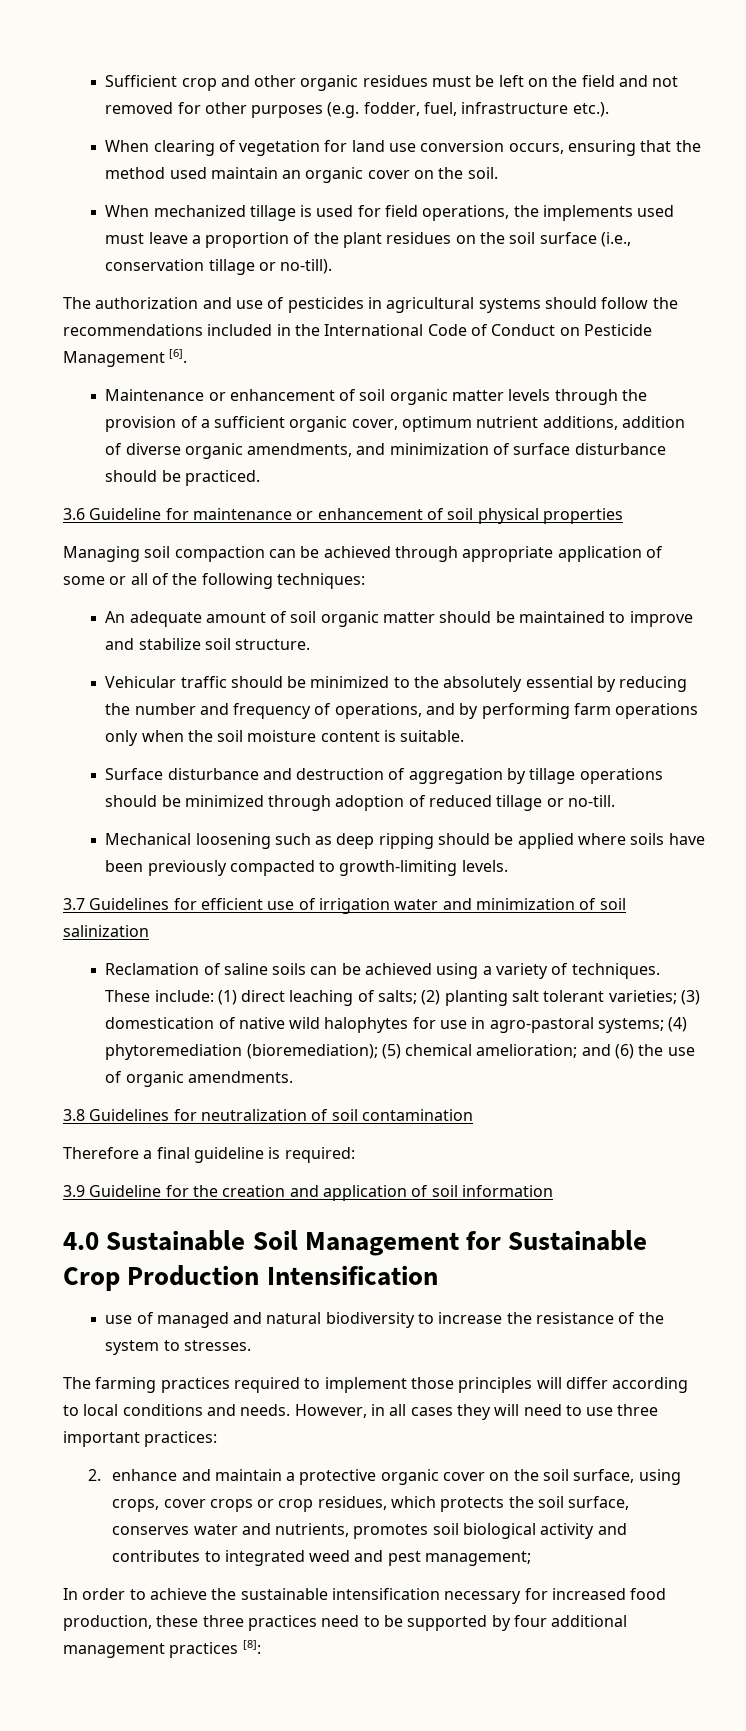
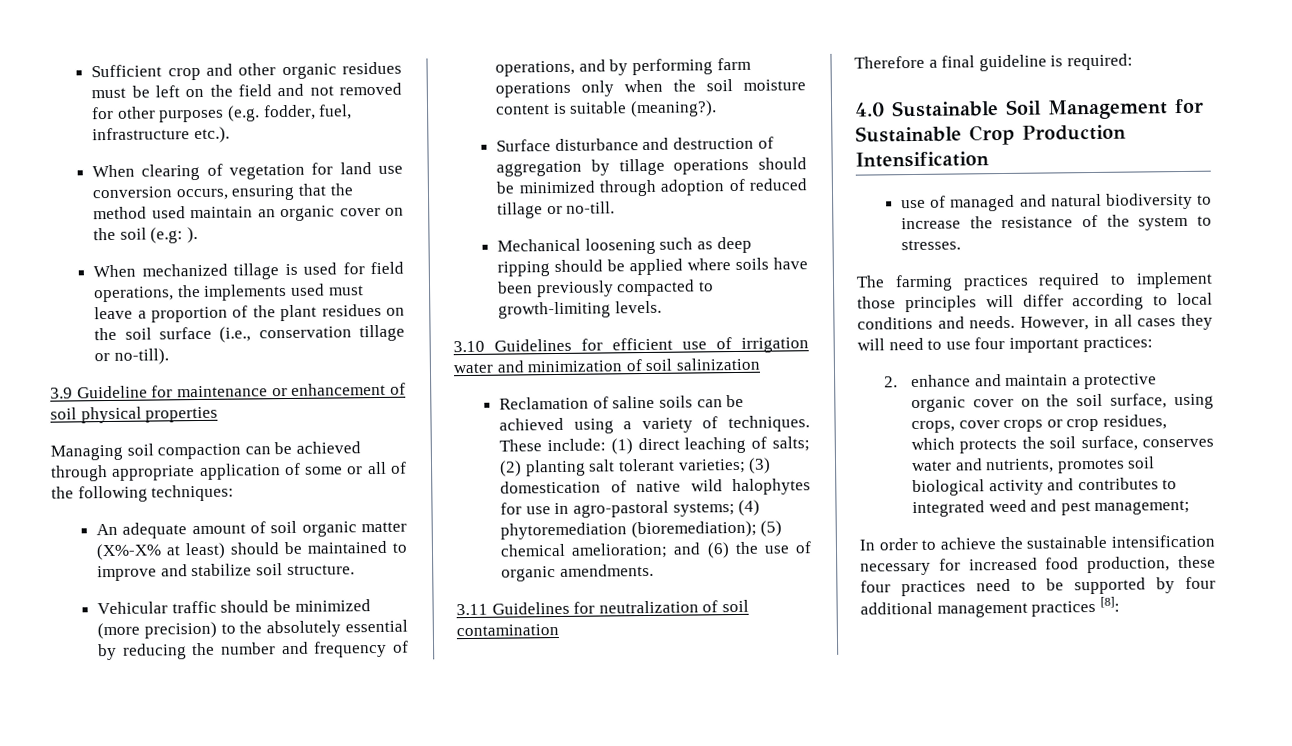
- When clearing of vegetation for land use conversion occurs, ensuring that the method used maintain an organic cover on the soil.
+ When clearing of vegetation for land use conversion occurs, ensuring that the method used maintain an organic cover on the soil (e.g: ).
- The authorization and use of pesticides in agricultural systems should follow the recommendations included in the International Code of Conduct on Pesticide Management [6].
- Maintenance or enhancement of soil organic matter levels through the provision of a sufficient organic cover, optimum nutrient additions, addition of diverse organic amendments, and minimization of surface disturbance should be practiced.
- 3.6 Guideline for maintenance or enhancement of soil physical properties
+ 3.9 Guideline for maintenance or enhancement of soil physical properties
- An adequate amount of soil organic matter should be maintained to improve and stabilize soil structure.
+ An adequate amount of soil organic matter (X%-X% at least) should be maintained to improve and stabilize soil structure.
- Vehicular traffic should be minimized to the absolutely essential by reducing the number and frequency of operations, and by performing farm operations only when the soil moisture content is suitable.
+ Vehicular traffic should be minimized (more precision) to the absolutely essential by reducing the number and frequency of operations, and by performing farm operations only when the soil moisture content is suitable (meaning?).
- 3.7 Guidelines for efficient use of irrigation water and minimization of soil salinization
+ 3.10 Guidelines for efficient use of irrigation water and minimization of soil salinization
- 3.8 Guidelines for neutralization of soil contamination
+ 3.11 Guidelines for neutralization of soil contamination
- 3.9 Guideline for the creation and application of soil information
- However, in all cases they will need to use three important practices:
+ However, in all cases they will need to use four important practices:
- In order to achieve the sustainable intensification necessary for increased food production, these three practices need to be supported by four additional management practices [8]:
+ In order to achieve the sustainable intensification necessary for increased food production, these four practices need to be supported by four additional management practices [8]:

